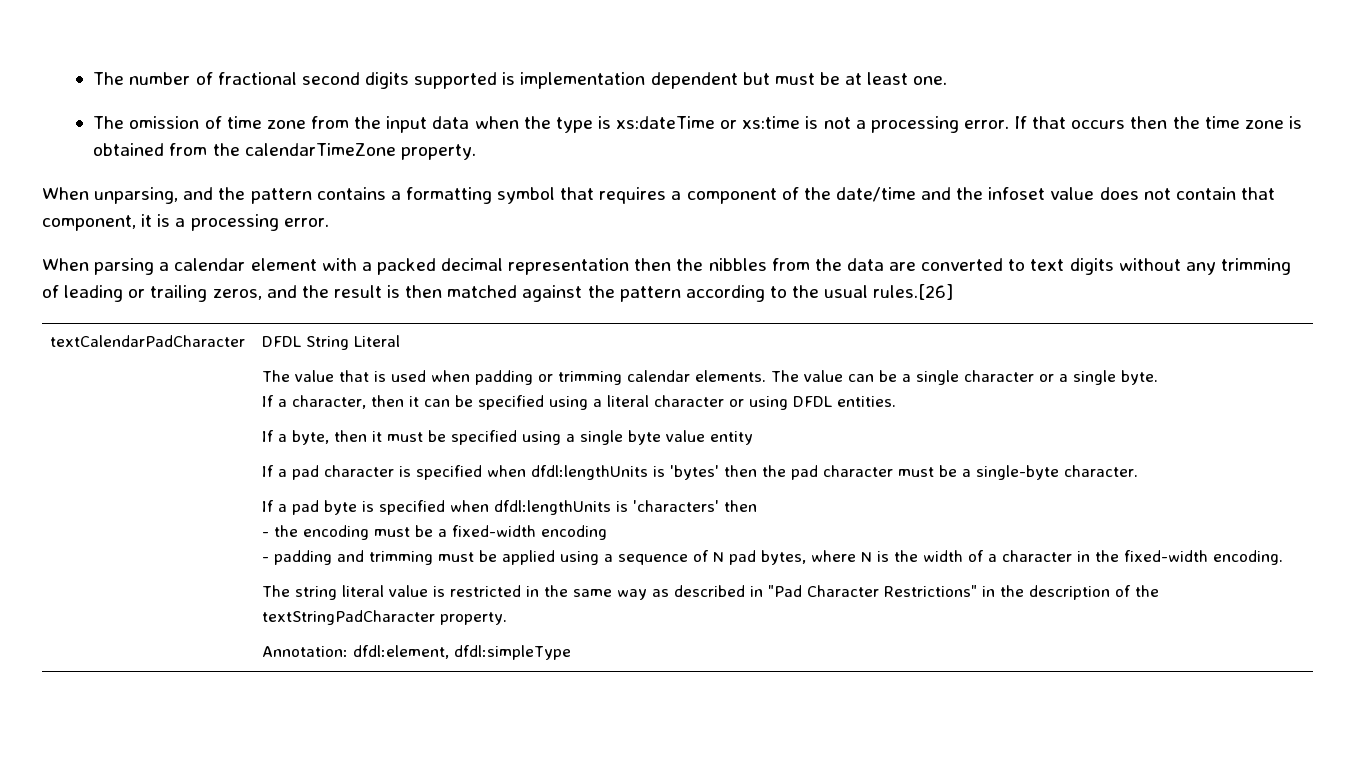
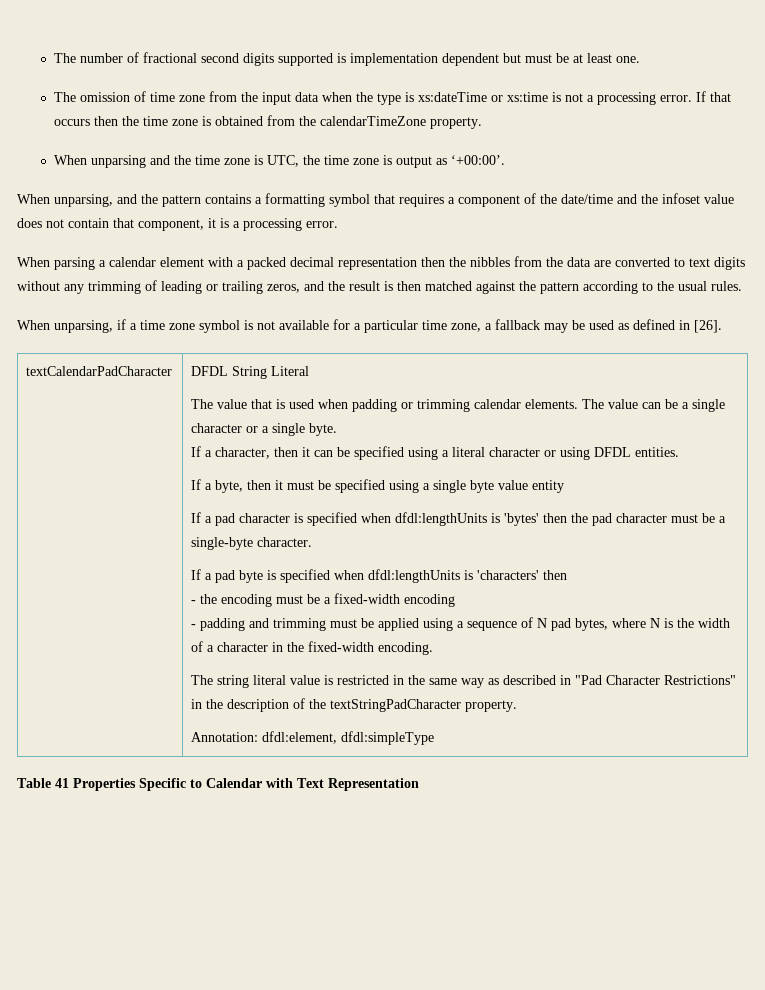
+ When unparsing and the time zone is UTC, the time zone is output as ‘+00:00’.
- When parsing a calendar element with a packed decimal representation then the nibbles from the data are converted to text digits without any trimming of leading or trailing zeros, and the result is then matched against the pattern according to the usual rules.[26]
+ When parsing a calendar element with a packed decimal representation then the nibbles from the data are converted to text digits without any trimming of leading or trailing zeros, and the result is then matched against the pattern according to the usual rules.
+ When unparsing, if a time zone symbol is not available for a particular time zone, a fallback may be used as defined in [26].
+ Table 41 Properties Specific to Calendar with Text Representation

